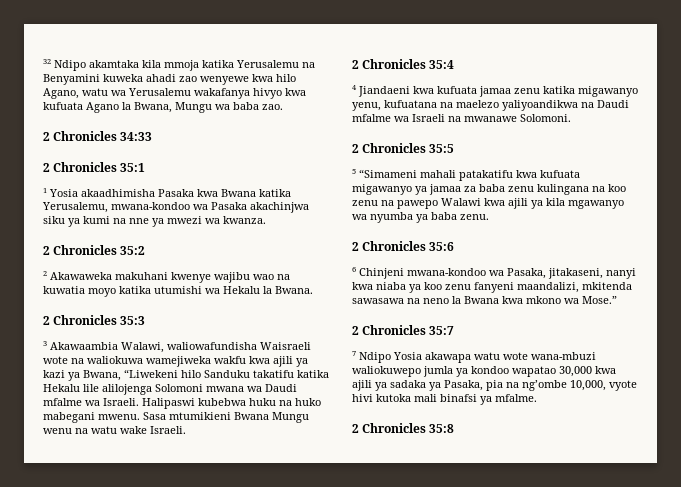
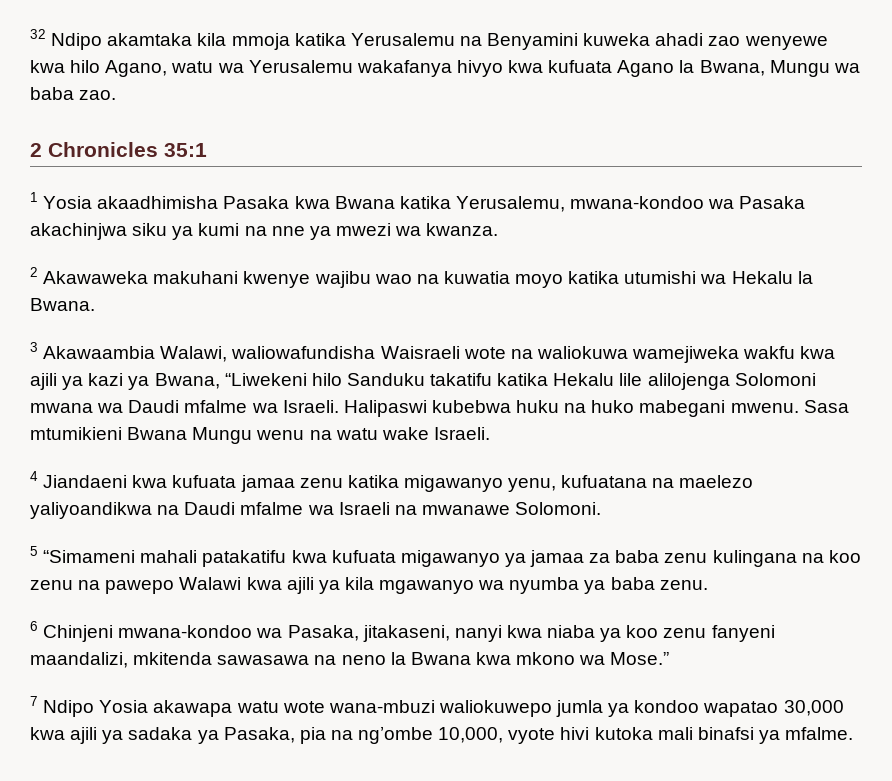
- 2 Chronicles 34:33
- 2 Chronicles 35:2
- 2 Chronicles 35:3
- 2 Chronicles 35:4
- 2 Chronicles 35:5
- 2 Chronicles 35:6
- 2 Chronicles 35:7
- 2 Chronicles 35:8

